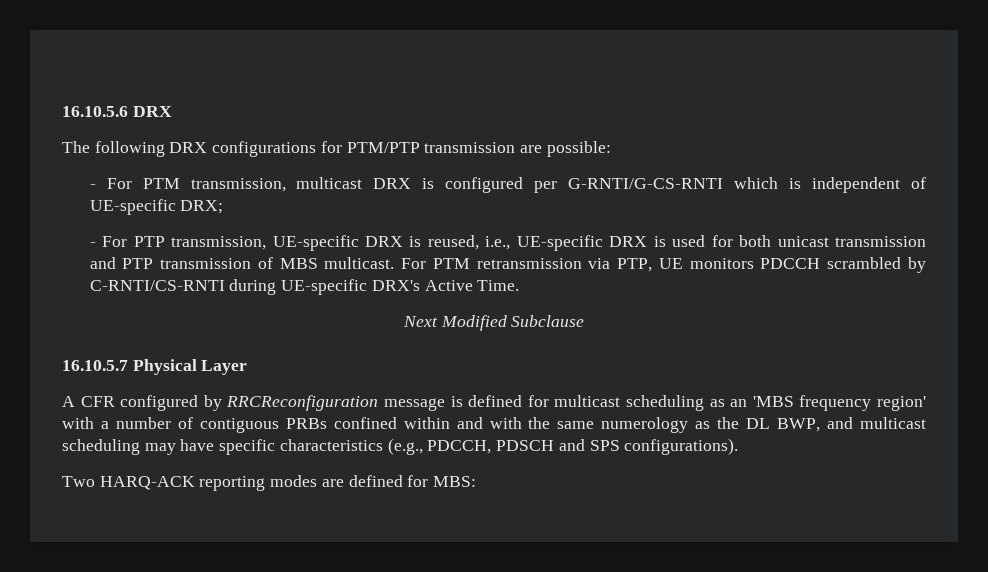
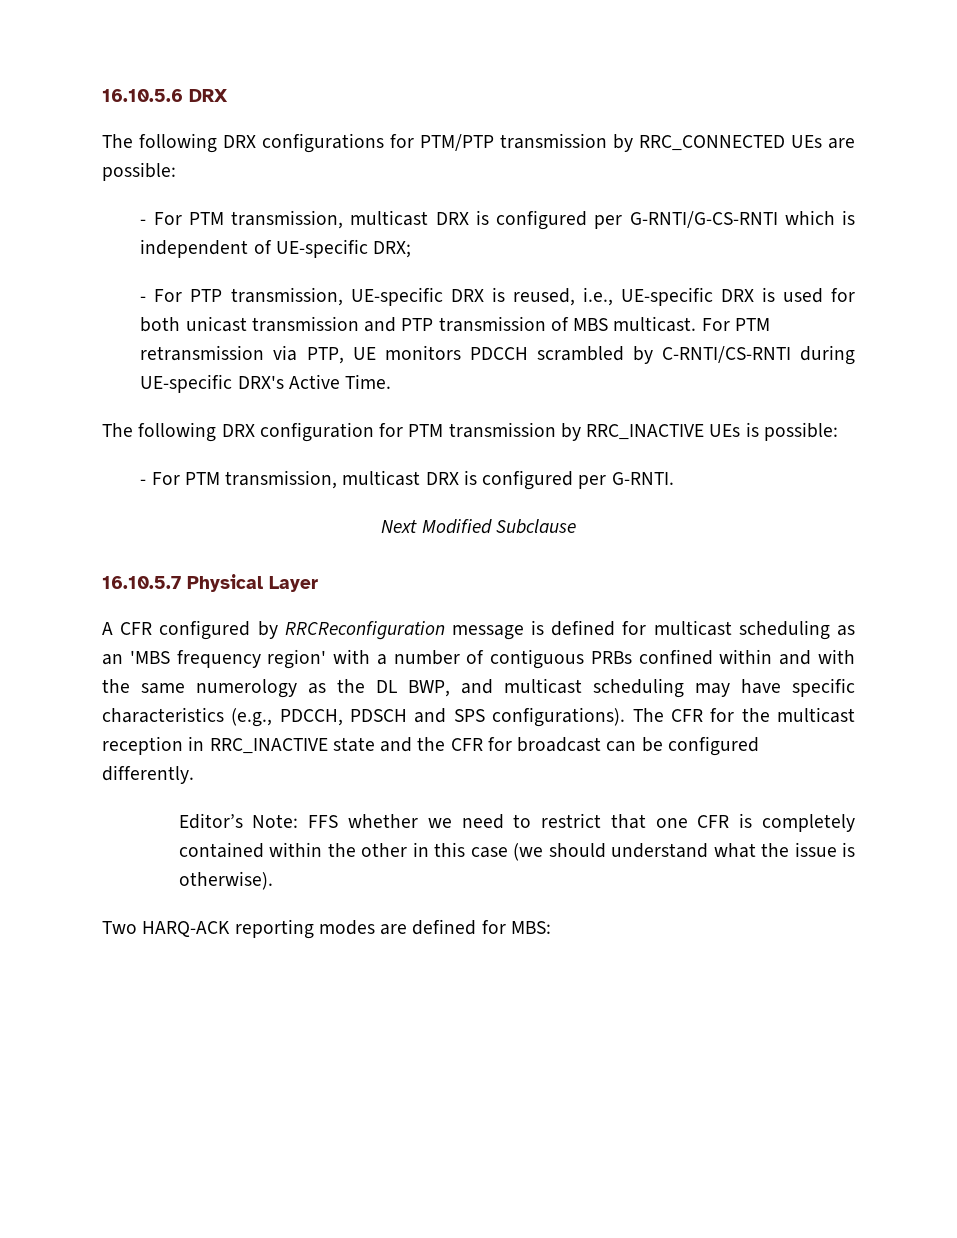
- The following DRX configurations for PTM/PTP transmission are possible:
+ The following DRX configurations for PTM/PTP transmission by RRC_CONNECTED UEs are possible:
+ The following DRX configuration for PTM transmission by RRC_INACTIVE UEs is possible:
+ - For PTM transmission, multicast DRX is configured per G-RNTI.
+ The CFR for the multicast reception in RRC_INACTIVE state and the CFR for broadcast can be configured differently.
+ Editor’s Note: FFS whether we need to restrict that one CFR is completely contained within the other in this case (we should understand what the issue is otherwise).

